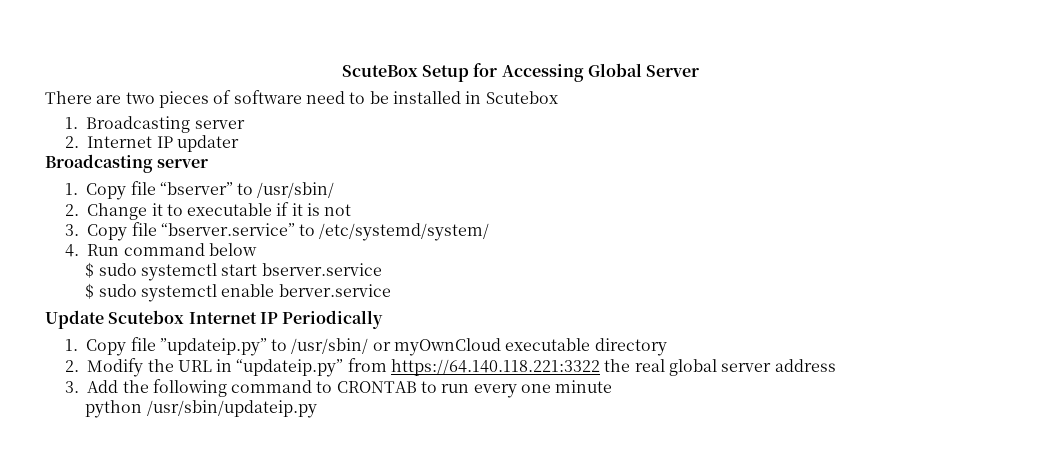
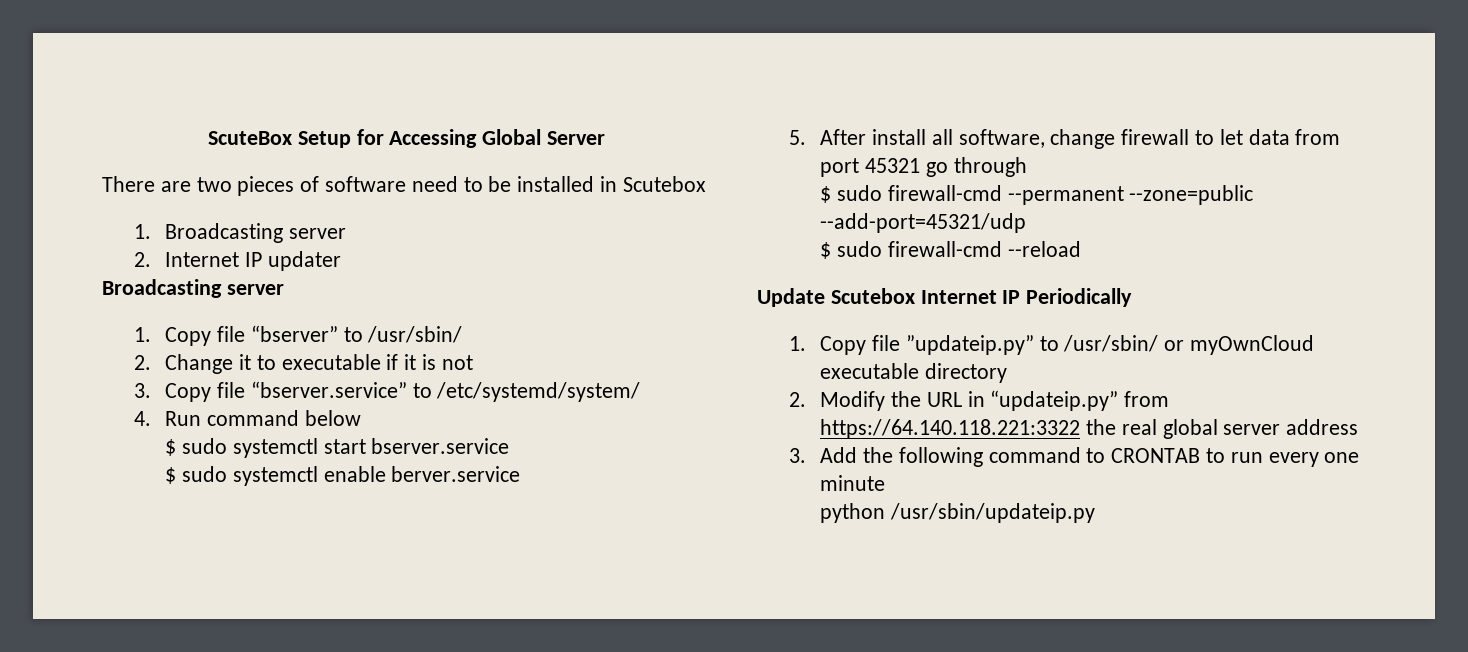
+ 5. After install all software, change firewall to let data from port 45321 go through
+ $ sudo firewall-cmd --permanent --zone=public --add-port=45321/udp
+ $ sudo firewall-cmd --reload

